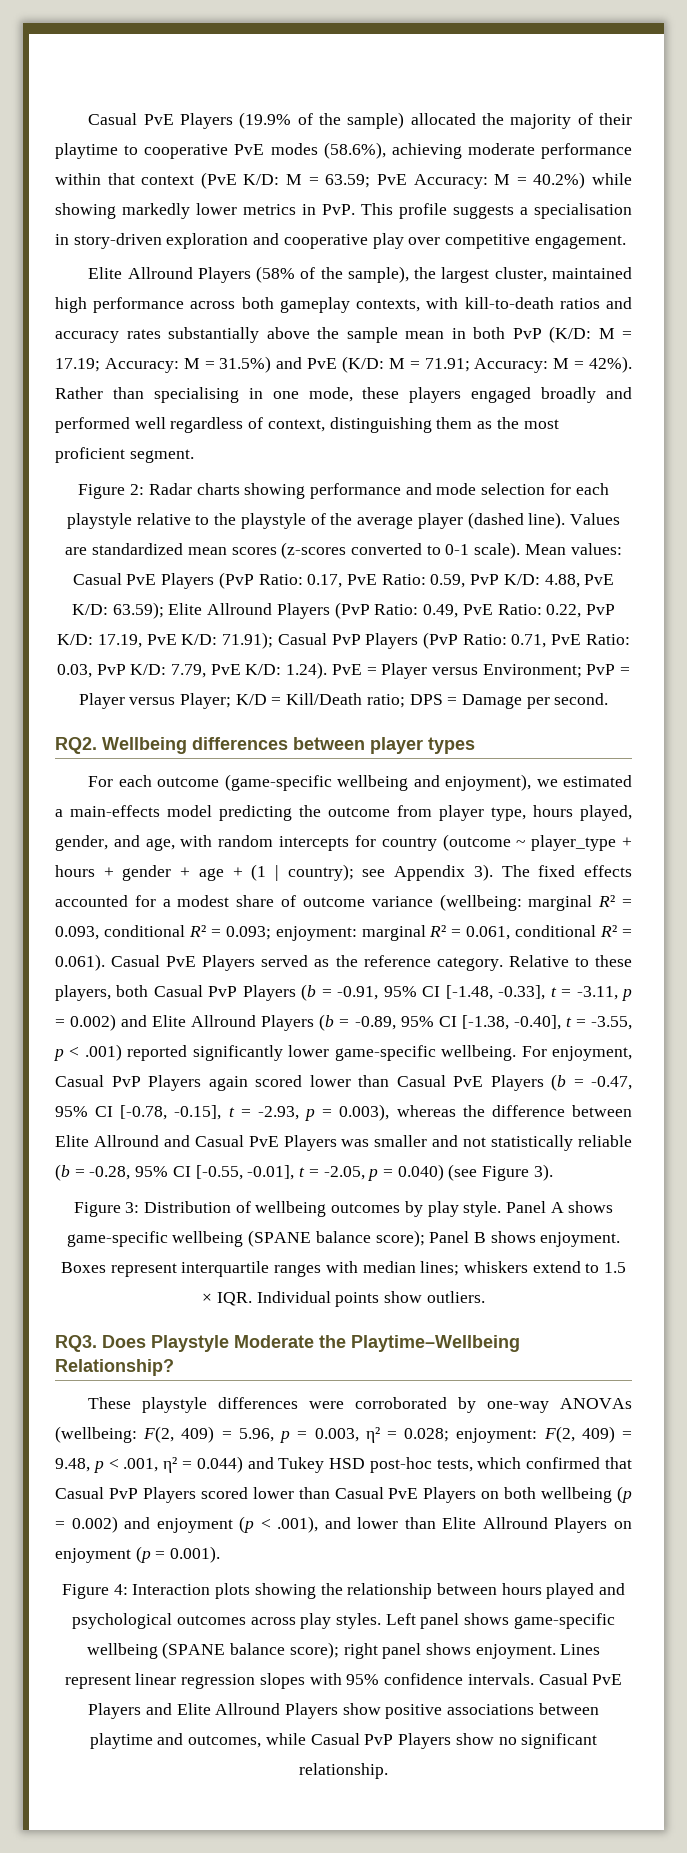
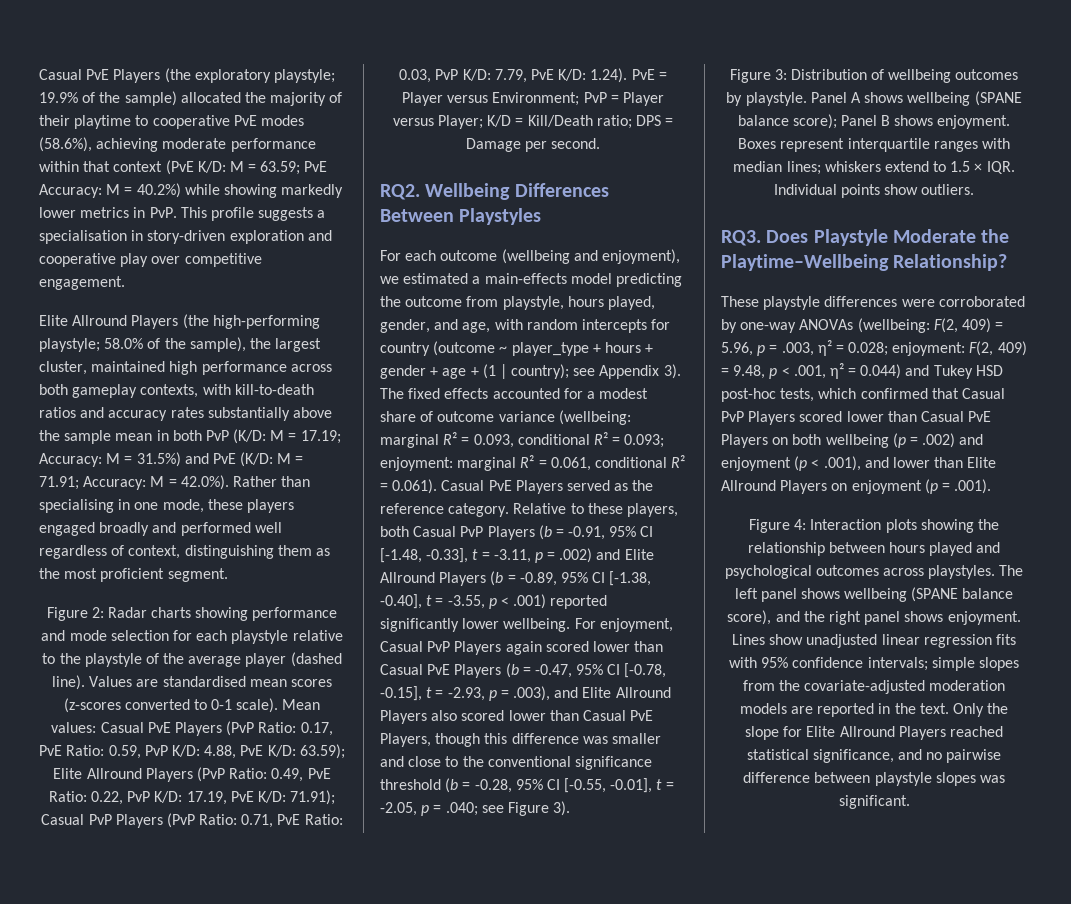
- Casual PvE Players (19.9% of the sample) allocated the majority of their playtime to cooperative PvE modes (58.6%), achieving moderate performance within that context (PvE K/D: M = 63.59; PvE Accuracy: M = 40.2%) while showing markedly lower metrics in PvP. This profile suggests a specialisation in story-driven exploration and cooperative play over competitive engagement.
+ Casual PvE Players (the exploratory playstyle; 19.9% of the sample) allocated the majority of their playtime to cooperative PvE modes (58.6%), achieving moderate performance within that context (PvE K/D: M = 63.59; PvE Accuracy: M = 40.2%) while showing markedly lower metrics in PvP. This profile suggests a specialisation in story-driven exploration and cooperative play over competitive engagement.
- Elite Allround Players (58% of the sample), the largest cluster, maintained high performance across both gameplay contexts, with kill-to-death ratios and accuracy rates substantially above the sample mean in both PvP (K/D:
+ Elite Allround Players (the high-performing playstyle; 58.0% of the sample), the largest cluster, maintained high performance across both gameplay contexts, with kill-to-death ratios and accuracy rates substantially above the sample mean in both PvP (K/D:
- M = 42%). Rather than specialising in one mode, these players engaged broadly and performed well regardless of context, distinguishing them as the most proficient segment.
+ M = 42.0%). Rather than specialising in one mode, these players engaged broadly and performed well regardless of context, distinguishing them as the most proficient segment.
- Values are standardized mean scores (z-scores converted to 0-1 scale).
+ Values are standardised mean scores (z-scores converted to 0-1 scale).
- RQ2. Wellbeing differences between player types
+ RQ2. Wellbeing Differences Between Playstyles
- For each outcome (game-specific wellbeing and enjoyment), we estimated a main-effects model predicting the outcome from player type, hours played, gender, and age, with random intercepts for country (outcome ~ player_type + hours + gender + age + (1 | country); see Appendix 3).
+ For each outcome (wellbeing and enjoyment), we estimated a main-effects model predicting the outcome from playstyle, hours played, gender, and age, with random intercepts for country (outcome ~ player_type + hours + gender + age + (1 | country); see Appendix 3).
- Relative to these players, both Casual PvP Players (b = -0.91, 95% CI [-1.48, -0.33], t = -3.11, p = 0.002) and Elite Allround Players (b = -0.89, 95% CI [-1.38, -0.40], t = -3.55, p < .001) reported significantly lower game-specific wellbeing.
+ Relative to these players, both Casual PvP Players (b = -0.91, 95% CI [-1.48, -0.33], t = -3.11, p = .002) and Elite Allround Players (b = -0.89, 95% CI [-1.38, -0.40], t = -3.55, p < .001) reported significantly lower wellbeing.
- For enjoyment, Casual PvP Players again scored lower than Casual PvE Players (b = -0.47, 95% CI [-0.78, -0.15], t = -2.93, p = 0.003), whereas the difference between Elite Allround and Casual PvE Players was smaller and not statistically reliable (b = -0.28, 95% CI [-0.55, -0.01], t = -2.05, p = 0.040) (see Figure 3).
+ For enjoyment, Casual PvP Players again scored lower than Casual PvE Players (b = -0.47, 95% CI [-0.78, -0.15], t = -2.93, p = .003), and Elite Allround Players also scored lower than Casual PvE Players, though this difference was smaller and close to the conventional significance threshold (b = -0.28, 95% CI [-0.55, -0.01], t = -2.05, p = .040; see Figure 3).
- Figure 3: Distribution of wellbeing outcomes by play style.
+ Figure 3: Distribution of wellbeing outcomes by playstyle.
- Panel A shows game-specific wellbeing (SPANE balance score); Panel B shows enjoyment.
+ Panel A shows wellbeing (SPANE balance score); Panel B shows enjoyment.
- F(2, 409) = 5.96, p = 0.003, η² = 0.028;
+ F(2, 409) = 5.96, p = .003, η² = 0.028;
- F(2, 409) = 9.48, p < .001, η² = 0.044) and Tukey HSD post-hoc tests, which confirmed that Casual PvP Players scored lower than Casual PvE Players on both wellbeing (p = 0.002) and enjoyment (p < .001), and lower than Elite Allround Players on enjoyment (p = 0.001).
+ F(2, 409) = 9.48, p < .001, η² = 0.044) and Tukey HSD post-hoc tests, which confirmed that Casual PvP Players scored lower than Casual PvE Players on both wellbeing (p = .002) and enjoyment (p < .001), and lower than Elite Allround Players on enjoyment (p = .001).
- Figure 4: Interaction plots showing the relationship between hours played and psychological outcomes across play styles. Left panel shows game-specific wellbeing (SPANE balance score); right panel shows enjoyment.
+ Figure 4: Interaction plots showing the relationship between hours played and psychological outcomes across playstyles. The left panel shows wellbeing (SPANE balance score), and the right panel shows enjoyment.
- Lines represent linear regression slopes with 95% confidence intervals. Casual PvE Players and Elite Allround Players show positive associations between playtime and outcomes, while Casual PvP Players show no significant relationship.
+ Lines show unadjusted linear regression fits with 95% confidence intervals; simple slopes from the covariate-adjusted moderation models are reported in the text. Only the slope for Elite Allround Players reached statistical significance, and no pairwise difference between playstyle slopes was significant.

